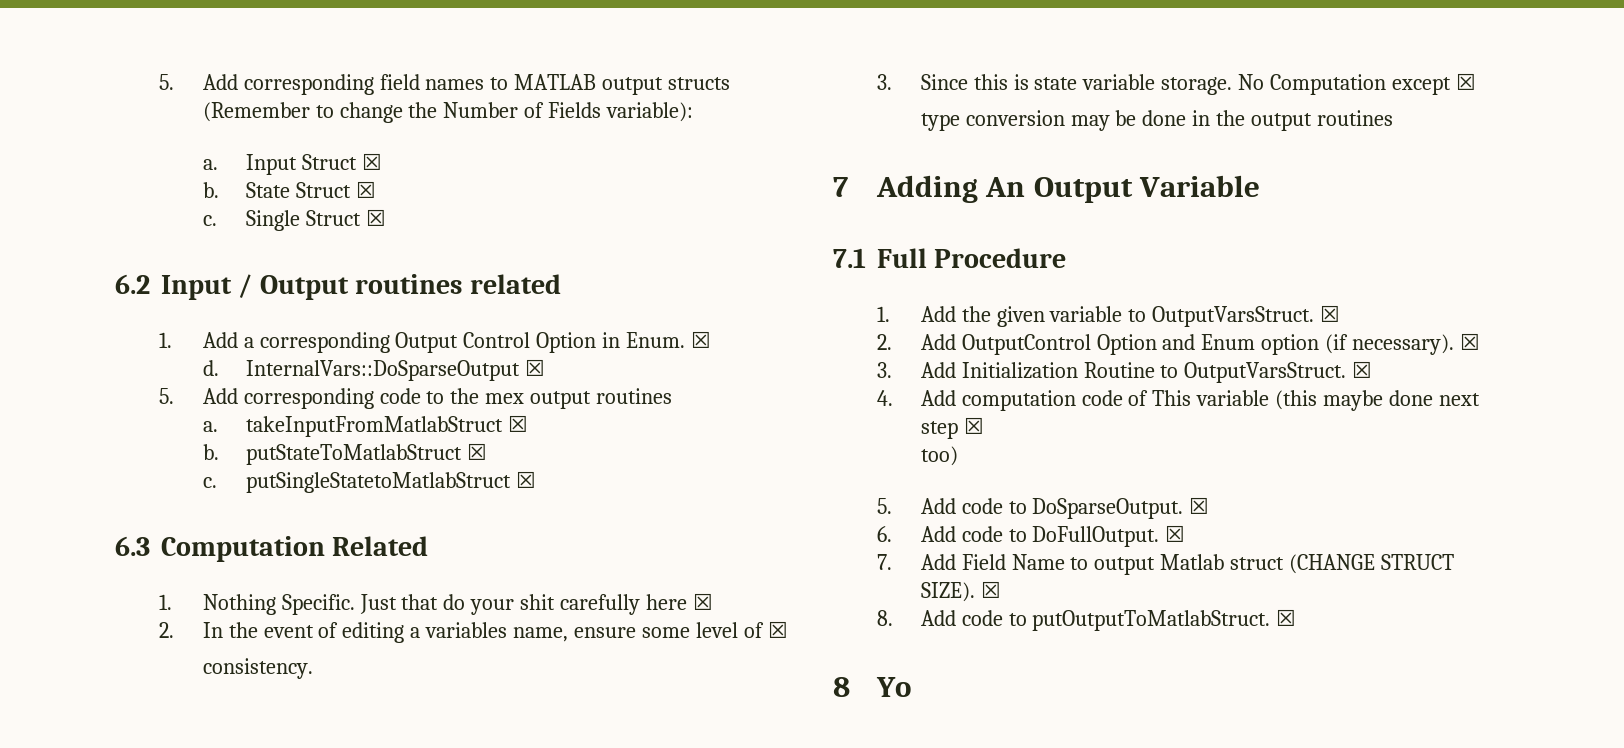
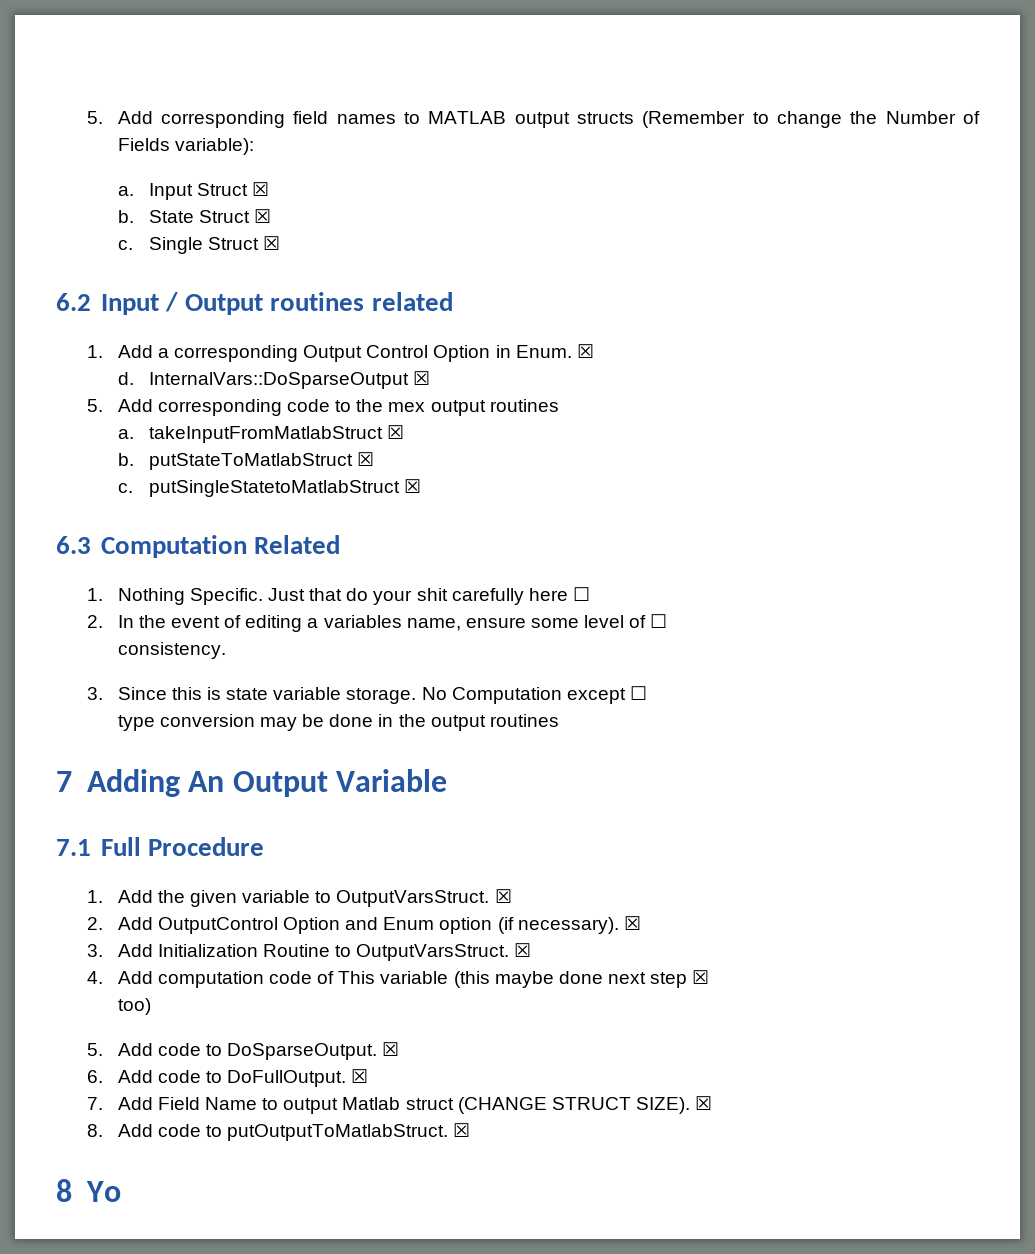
- Just that do your shit carefully here ☒
+ Just that do your shit carefully here ☐
- 2. In the event of editing a variables name, ensure some level of ☒
+ 2. In the event of editing a variables name, ensure some level of ☐
- No Computation except ☒
+ No Computation except ☐

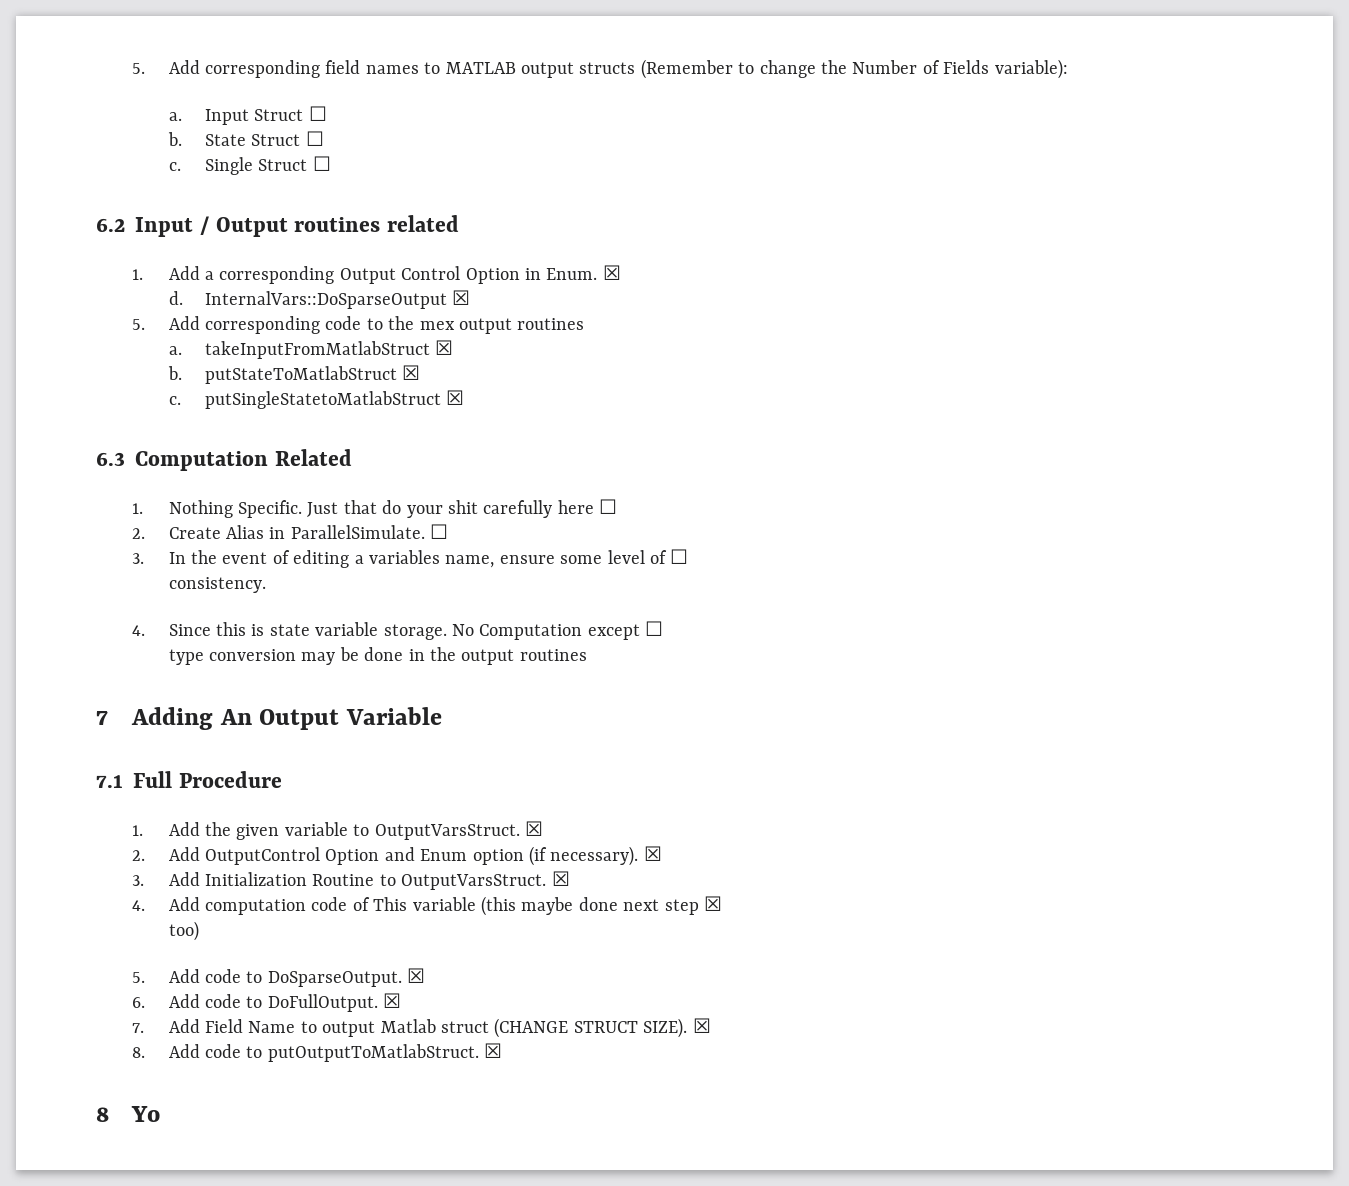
- Input Struct ☒
+ Input Struct ☐
- State Struct ☒
+ State Struct ☐
- Single Struct ☒
+ Single Struct ☐
- 2. In the event of editing a variables name, ensure some level of ☐
+ 2. Create Alias in ParallelSimulate. ☐
+ 3. In the event of editing a variables name, ensure some level of ☐
- 3. Since this is state variable storage.
+ 4. Since this is state variable storage.

